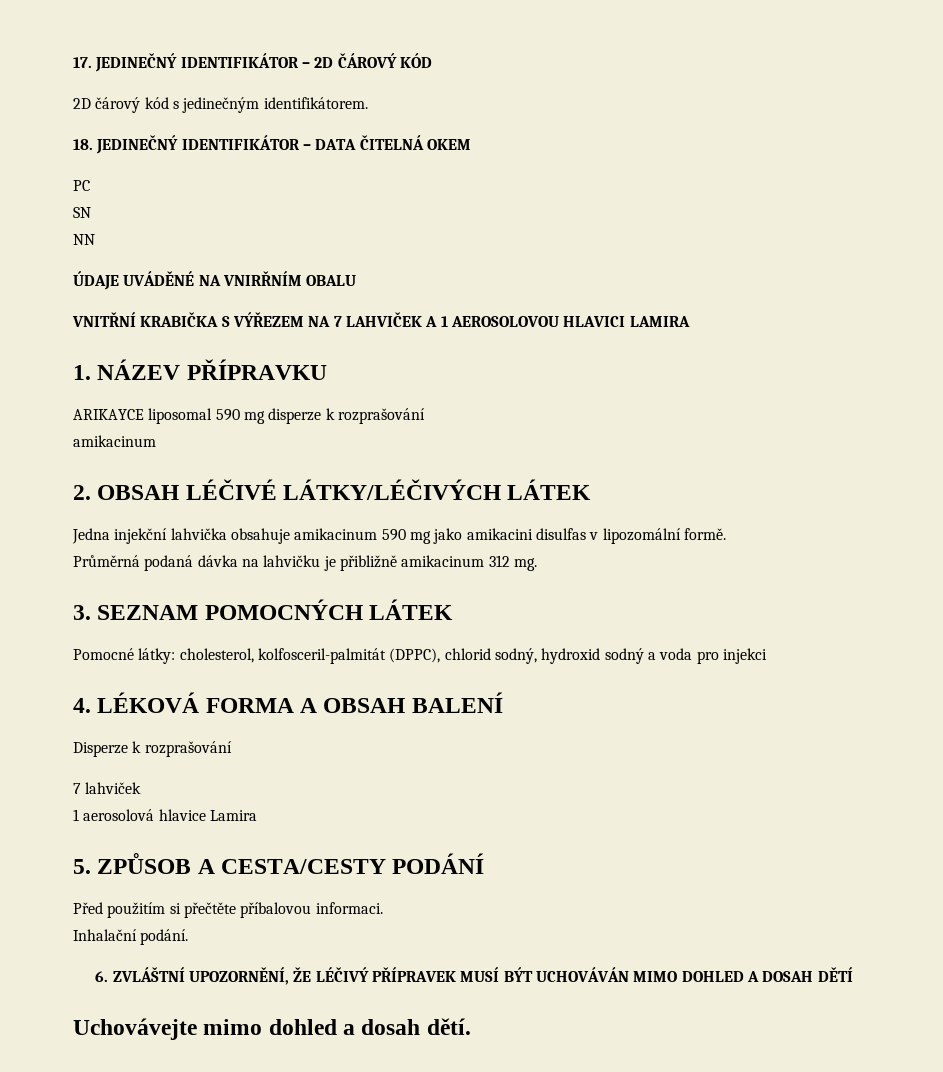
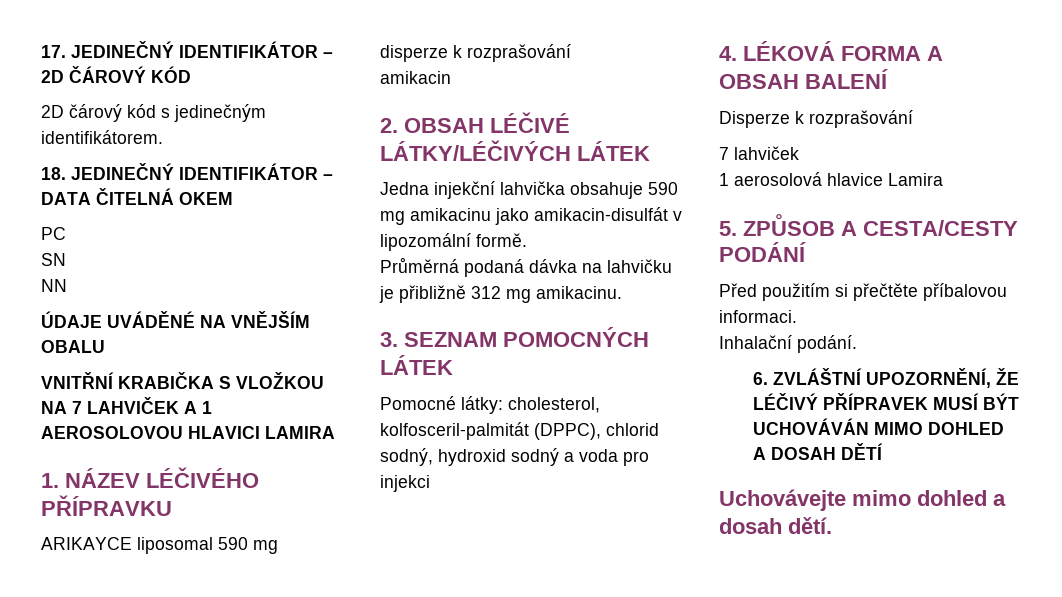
- ÚDAJE UVÁDĚNÉ NA VNIRŘNÍM OBALU
+ ÚDAJE UVÁDĚNÉ NA VNĚJŠÍM OBALU
- VNITŘNÍ KRABIČKA S VÝŘEZEM NA 7 LAHVIČEK A 1 AEROSOLOVOU HLAVICI LAMIRA
+ VNITŘNÍ KRABIČKA S VLOŽKOU NA 7 LAHVIČEK A 1 AEROSOLOVOU HLAVICI LAMIRA
- 1. NÁZEV PŘÍPRAVKU
+ 1. NÁZEV LÉČIVÉHO PŘÍPRAVKU
  ARIKAYCE liposomal 590 mg disperze k rozprašování
- amikacinum
+ amikacin
- Jedna injekční lahvička obsahuje amikacinum 590 mg jako amikacini disulfas v lipozomální formě.
+ Jedna injekční lahvička obsahuje 590 mg amikacinu jako amikacin-disulfát v lipozomální formě.
- Průměrná podaná dávka na lahvičku je přibližně amikacinum 312 mg.
+ Průměrná podaná dávka na lahvičku je přibližně 312 mg amikacinu.

